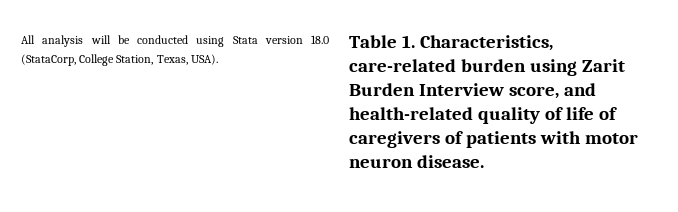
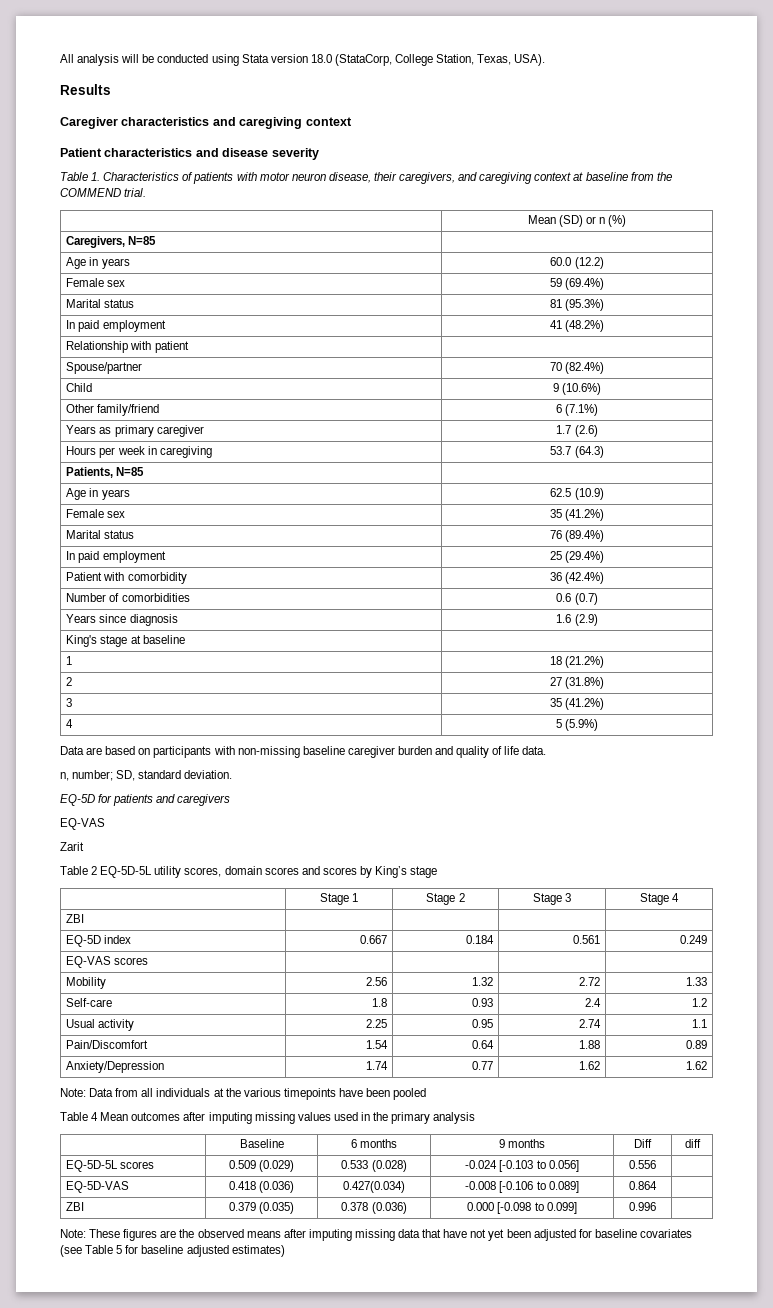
- Table 1. Characteristics, care-related burden using Zarit Burden Interview score, and health-related quality of life of caregivers of patients with motor neuron disease.
+ Results
+ Caregiver characteristics and caregiving context
+ Patient characteristics and disease severity
+ Table 1. Characteristics of patients with motor neuron disease, their caregivers, and caregiving context at baseline from the COMMEND trial.
+ | Mean (SD) or n (%)
+ Caregivers, N=85 |
+ Age in years | 60.0 (12.2)
+ Female sex | 59 (69.4%)
+ Marital status | 81 (95.3%)
+ In paid employment | 41 (48.2%)
+ Relationship with patient |
+ Spouse/partner | 70 (82.4%)
+ Child | 9 (10.6%)
+ Other family/friend | 6 (7.1%)
+ Years as primary caregiver | 1.7 (2.6)
+ Hours per week in caregiving | 53.7 (64.3)
+ Patients, N=85 |
+ Age in years | 62.5 (10.9)
+ Female sex | 35 (41.2%)
+ Marital status | 76 (89.4%)
+ In paid employment | 25 (29.4%)
+ Patient with comorbidity | 36 (42.4%)
+ Number of comorbidities | 0.6 (0.7)
+ Years since diagnosis | 1.6 (2.9)
+ King's stage at baseline |
+ 1 | 18 (21.2%)
+ 2 | 27 (31.8%)
+ 3 | 35 (41.2%)
+ 4 | 5 (5.9%)
+ Data are based on participants with non-missing baseline caregiver burden and quality of life data.
+ n, number; SD, standard deviation.
+ EQ-5D for patients and caregivers
+ EQ-VAS
+ Zarit
+ Table 2 EQ-5D-5L utility scores, domain scores and scores by King’s stage
+ | Stage 1 | Stage 2 | Stage 3 | Stage 4
+ ZBI | | | |
+ EQ-5D index | 0.667 | 0.184 | 0.561 | 0.249
+ EQ-VAS scores | | | |
+ Mobility | 2.56 | 1.32 | 2.72 | 1.33
+ Self-care | 1.8 | 0.93 | 2.4 | 1.2
+ Usual activity | 2.25 | 0.95 | 2.74 | 1.1
+ Pain/Discomfort | 1.54 | 0.64 | 1.88 | 0.89
+ Anxiety/Depression | 1.74 | 0.77 | 1.62 | 1.62
+ Note: Data from all individuals at the various timepoints have been pooled
+ Table 4 Mean outcomes after imputing missing values used in the primary analysis
+ | Baseline | 6 months | 9 months | Diff | diff
+ EQ-5D-5L scores | 0.509 (0.029) | 0.533 (0.028) | -0.024 [-0.103 to 0.056] | 0.556 |
+ EQ-5D-VAS | 0.418 (0.036) | 0.427(0.034) | -0.008 [-0.106 to 0.089] | 0.864 |
+ ZBI | 0.379 (0.035) | 0.378 (0.036) | 0.000 [-0.098 to 0.099] | 0.996 |
+ Note: These figures are the observed means after imputing missing data that have not yet been adjusted for baseline covariates (see Table 5 for baseline adjusted estimates)

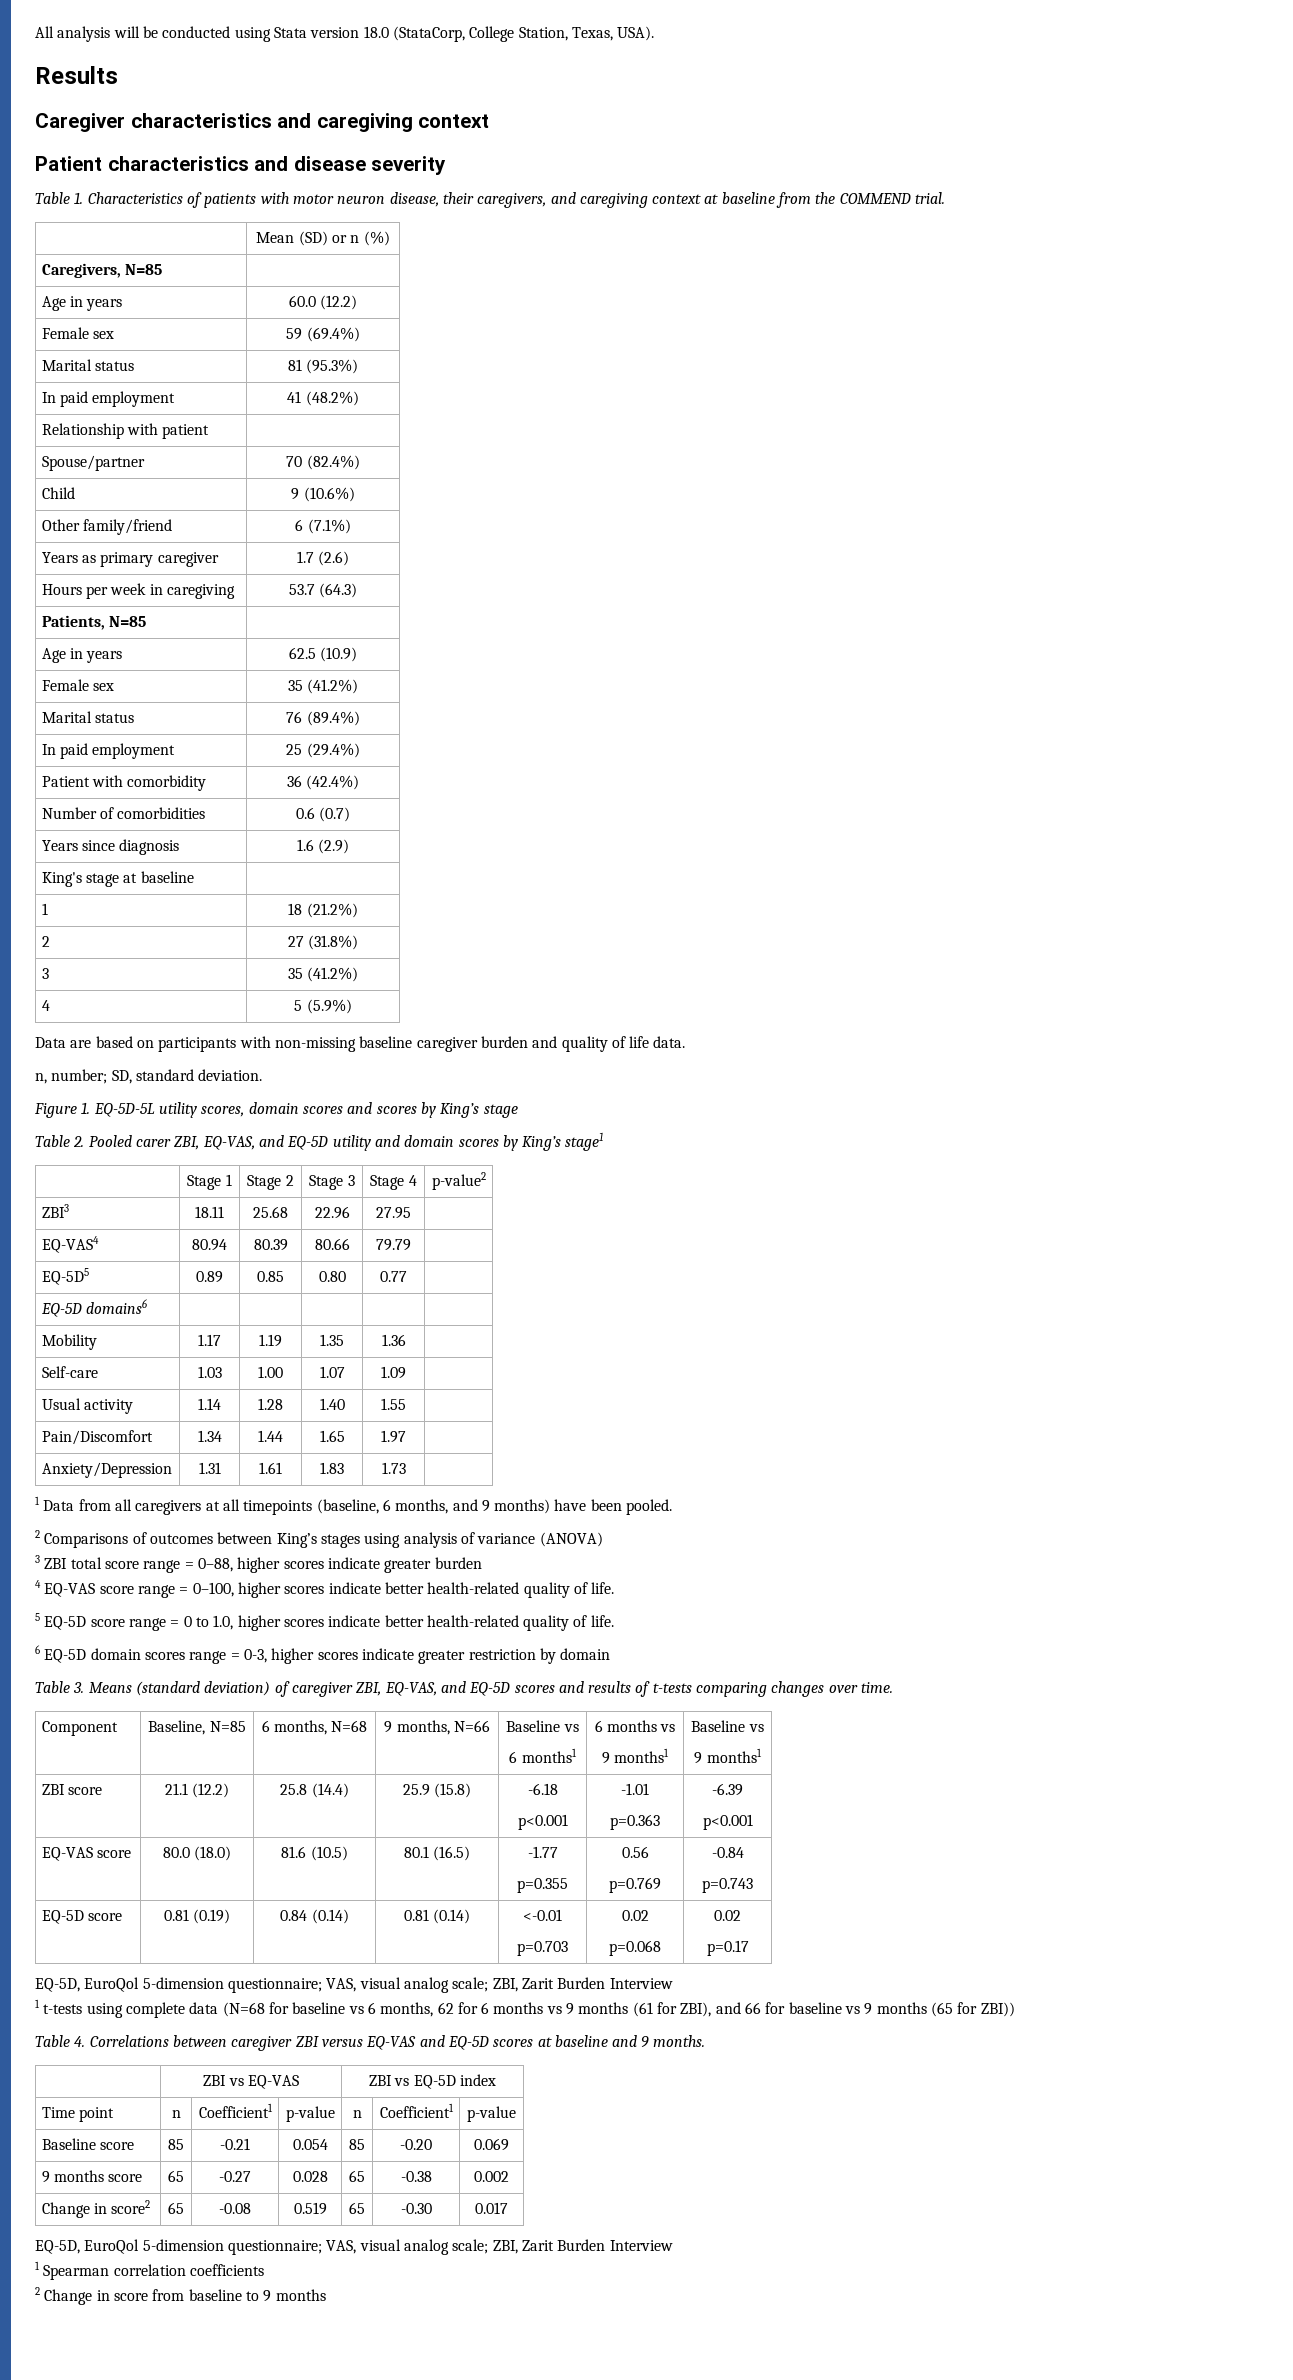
- EQ-5D for patients and caregivers
- EQ-VAS
- Zarit
- Table 2 EQ-5D-5L utility scores, domain scores and scores by King’s stage
+ Figure 1. EQ-5D-5L utility scores, domain scores and scores by King’s stage
+ Table 2. Pooled carer ZBI, EQ-VAS, and EQ-5D utility and domain scores by King’s stage1
- | Stage 1 | Stage 2 | Stage 3 | Stage 4
- ZBI | | | |
- EQ-5D index | 0.667 | 0.184 | 0.561 | 0.249
- EQ-VAS scores | | | |
- Mobility | 2.56 | 1.32 | 2.72 | 1.33
- Self-care | 1.8 | 0.93 | 2.4 | 1.2
- Usual activity | 2.25 | 0.95 | 2.74 | 1.1
- Pain/Discomfort | 1.54 | 0.64 | 1.88 | 0.89
- Anxiety/Depression | 1.74 | 0.77 | 1.62 | 1.62
- Note: Data from all individuals at the various timepoints have been pooled
- Table 4 Mean outcomes after imputing missing values used in the primary analysis
- | Baseline | 6 months | 9 months | Diff | diff
- EQ-5D-5L scores | 0.509 (0.029) | 0.533 (0.028) | -0.024 [-0.103 to 0.056] | 0.556 |
- EQ-5D-VAS | 0.418 (0.036) | 0.427(0.034) | -0.008 [-0.106 to 0.089] | 0.864 |
- ZBI | 0.379 (0.035) | 0.378 (0.036) | 0.000 [-0.098 to 0.099] | 0.996 |
- Note: These figures are the observed means after imputing missing data that have not yet been adjusted for baseline covariates (see Table 5 for baseline adjusted estimates)
+ | Stage 1 | Stage 2 | Stage 3 | Stage 4 | p-value2
+ ZBI3 | 18.11 | 25.68 | 22.96 | 27.95 |
+ EQ-VAS4 | 80.94 | 80.39 | 80.66 | 79.79 |
+ EQ-5D5 | 0.89 | 0.85 | 0.80 | 0.77 |
+ EQ-5D domains6 | | | | |
+ Mobility | 1.17 | 1.19 | 1.35 | 1.36 |
+ Self-care | 1.03 | 1.00 | 1.07 | 1.09 |
+ Usual activity | 1.14 | 1.28 | 1.40 | 1.55 |
+ Pain/Discomfort | 1.34 | 1.44 | 1.65 | 1.97 |
+ Anxiety/Depression | 1.31 | 1.61 | 1.83 | 1.73 |
+ 1 Data from all caregivers at all timepoints (baseline, 6 months, and 9 months) have been pooled.
+ 2 Comparisons of outcomes between King’s stages using analysis of variance (ANOVA)
+ 3 ZBI total score range = 0–88, higher scores indicate greater burden
+ 4 EQ-VAS score range = 0–100, higher scores indicate better health-related quality of life.
+ 5 EQ-5D score range = 0 to 1.0, higher scores indicate better health-related quality of life.
+ 6 EQ-5D domain scores range = 0-3, higher scores indicate greater restriction by domain
+ Table 3. Means (standard deviation) of caregiver ZBI, EQ-VAS, and EQ-5D scores and results of t-tests comparing changes over time.
+ Component | Baseline, N=85 | 6 months, N=68 | 9 months, N=66 | Baseline vs
+ 6 months1 | 6 months vs
+ 9 months1 | Baseline vs
+ 9 months1
+ ZBI score | 21.1 (12.2) | 25.8 (14.4) | 25.9 (15.8) | -6.18
+ p<0.001 | -1.01
+ p=0.363 | -6.39
+ p<0.001
+ EQ-VAS score | 80.0 (18.0) | 81.6 (10.5) | 80.1 (16.5) | -1.77
+ p=0.355 | 0.56
+ p=0.769 | -0.84
+ p=0.743
+ EQ-5D score | 0.81 (0.19) | 0.84 (0.14) | 0.81 (0.14) | <-0.01
+ p=0.703 | 0.02
+ p=0.068 | 0.02
+ p=0.17
+ EQ-5D, EuroQol 5-dimension questionnaire; VAS, visual analog scale; ZBI, Zarit Burden Interview
+ 1 t-tests using complete data (N=68 for baseline vs 6 months, 62 for 6 months vs 9 months (61 for ZBI), and 66 for baseline vs 9 months (65 for ZBI))
+ Table 4. Correlations between caregiver ZBI versus EQ-VAS and EQ-5D scores at baseline and 9 months.
+ | ZBI vs EQ-VAS | ZBI vs EQ-5D index
+ Time point | n | Coefficient1 | p-value | n | Coefficient1 | p-value
+ Baseline score | 85 | -0.21 | 0.054 | 85 | -0.20 | 0.069
+ 9 months score | 65 | -0.27 | 0.028 | 65 | -0.38 | 0.002
+ Change in score2 | 65 | -0.08 | 0.519 | 65 | -0.30 | 0.017
+ EQ-5D, EuroQol 5-dimension questionnaire; VAS, visual analog scale; ZBI, Zarit Burden Interview
+ 1 Spearman correlation coefficients
+ 2 Change in score from baseline to 9 months

